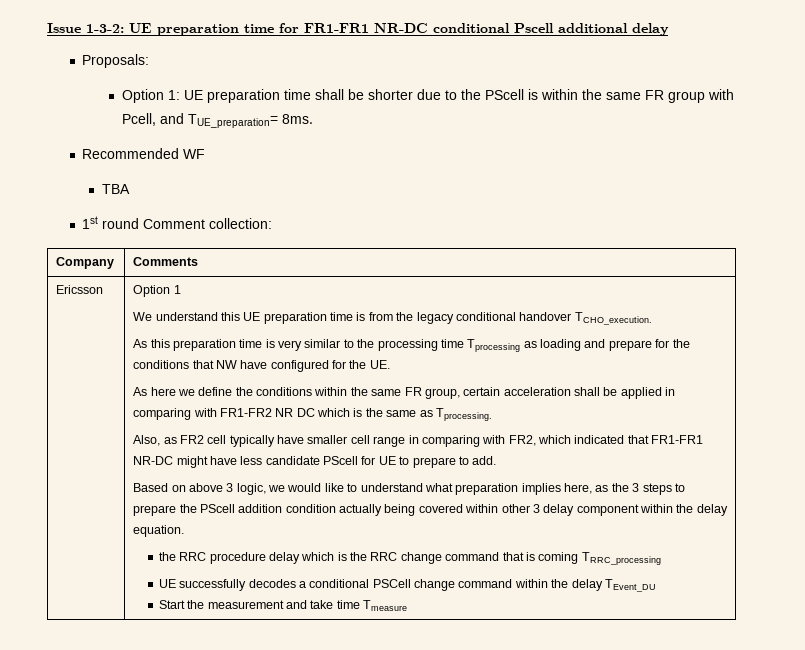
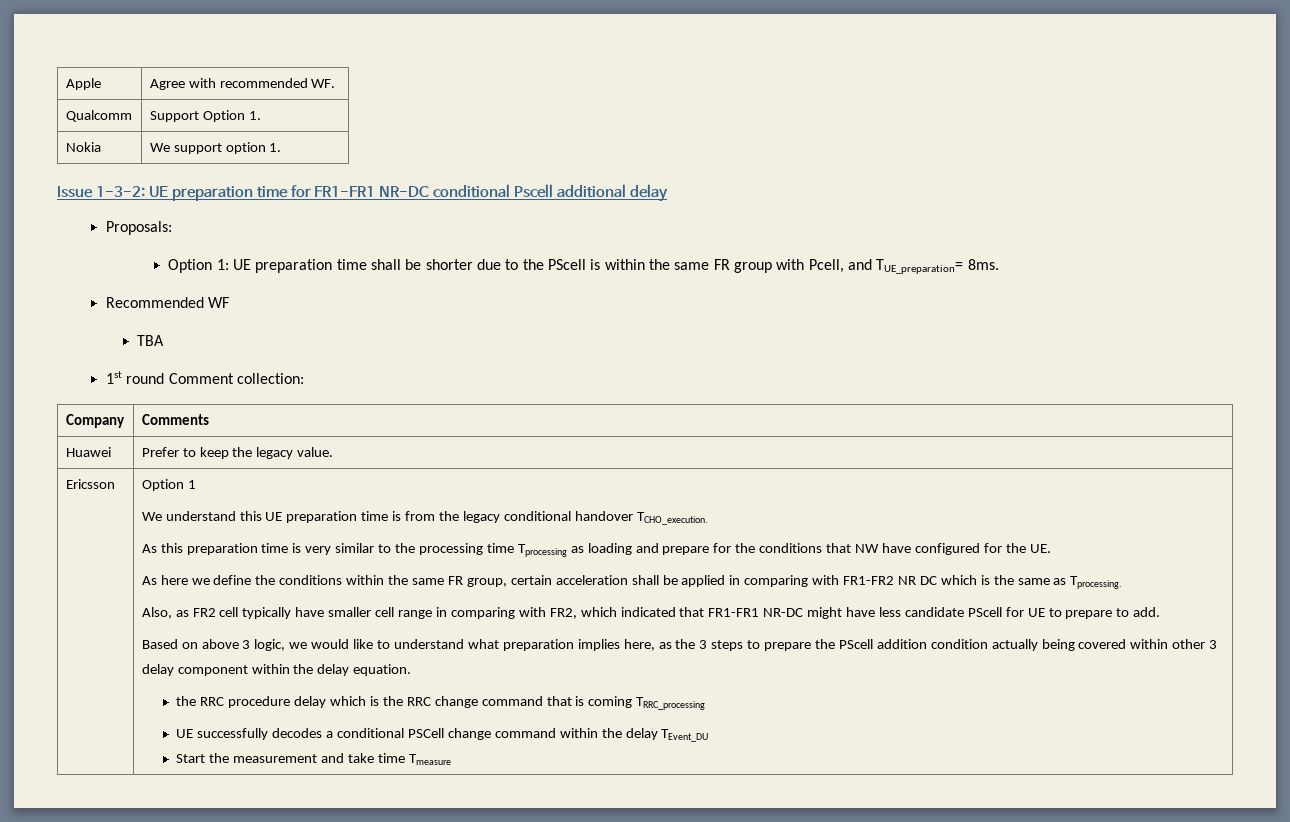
+ Apple | Agree with recommended WF.
+ Qualcomm | Support Option 1.
+ Nokia | We support option 1.
+ Huawei | Prefer to keep the legacy value.

